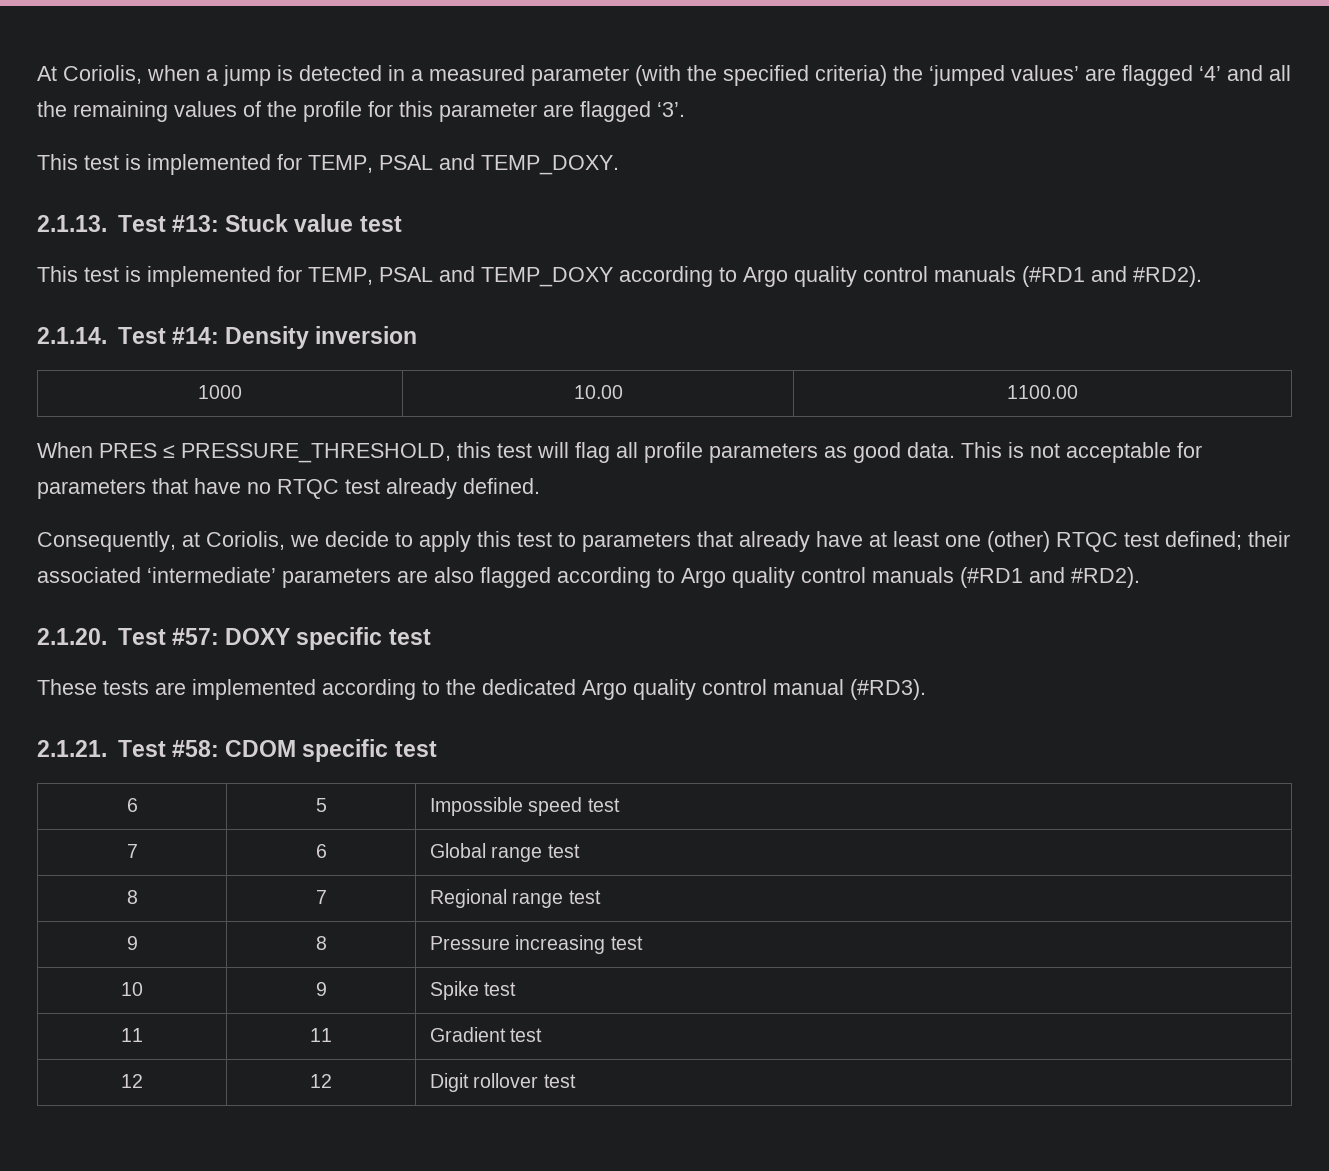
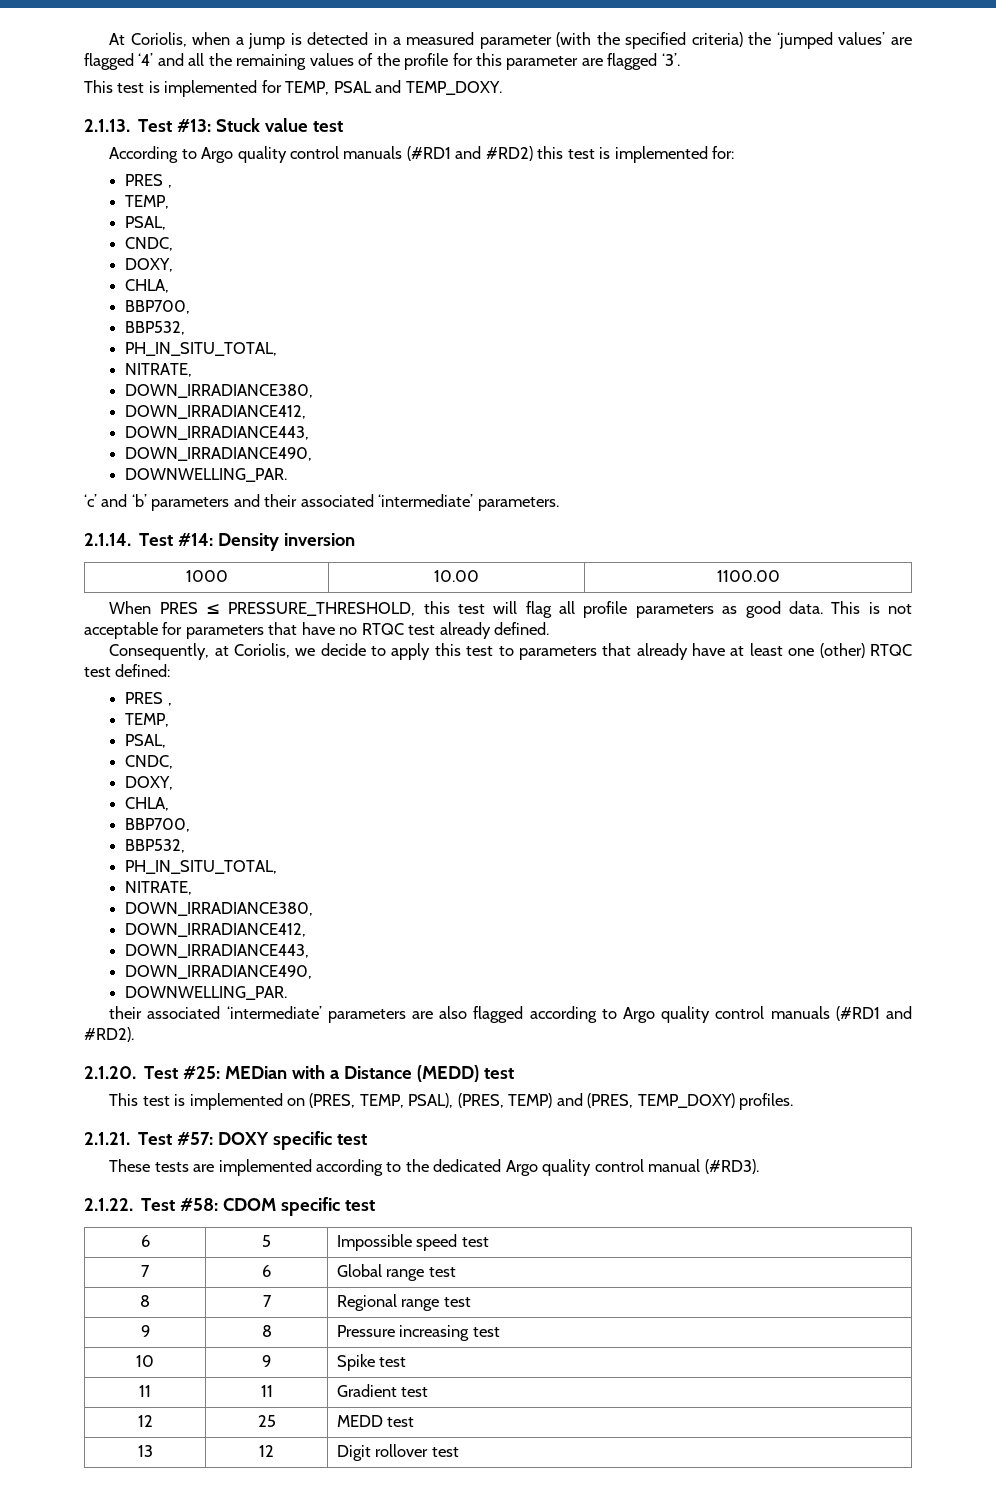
- This test is implemented for TEMP, PSAL and TEMP_DOXY according to Argo quality control manuals (#RD1 and #RD2).
+ According to Argo quality control manuals (#RD1 and #RD2) this test is implemented for:
+ PRES ,
+ TEMP,
+ PSAL,
+ CNDC,
+ DOXY,
+ CHLA,
+ BBP700,
+ BBP532,
+ PH_IN_SITU_TOTAL,
+ NITRATE,
+ DOWN_IRRADIANCE380,
+ DOWN_IRRADIANCE412,
+ DOWN_IRRADIANCE443,
+ DOWN_IRRADIANCE490,
+ DOWNWELLING_PAR.
+ ‘c’ and ‘b’ parameters and their associated ‘intermediate’ parameters.
- Consequently, at Coriolis, we decide to apply this test to parameters that already have at least one (other) RTQC test defined; their associated ‘intermediate’ parameters are also flagged according to Argo quality control manuals (#RD1 and #RD2).
+ Consequently, at Coriolis, we decide to apply this test to parameters that already have at least one (other) RTQC test defined:
+ PRES ,
+ TEMP,
+ PSAL,
+ CNDC,
+ DOXY,
+ CHLA,
+ BBP700,
+ BBP532,
+ PH_IN_SITU_TOTAL,
+ NITRATE,
+ DOWN_IRRADIANCE380,
+ DOWN_IRRADIANCE412,
+ DOWN_IRRADIANCE443,
+ DOWN_IRRADIANCE490,
+ DOWNWELLING_PAR.
+ their associated ‘intermediate’ parameters are also flagged according to Argo quality control manuals (#RD1 and #RD2).
- 2.1.20. Test #57: DOXY specific test
+ 2.1.20. Test #25: MEDian with a Distance (MEDD) test
+ This test is implemented on (PRES, TEMP, PSAL), (PRES, TEMP) and (PRES, TEMP_DOXY) profiles.
+ 2.1.21. Test #57: DOXY specific test
- 2.1.21. Test #58: CDOM specific test
+ 2.1.22. Test #58: CDOM specific test
- 12 | 12 | Digit rollover test
+ 12 | 25 | MEDD test
+ 13 | 12 | Digit rollover test

